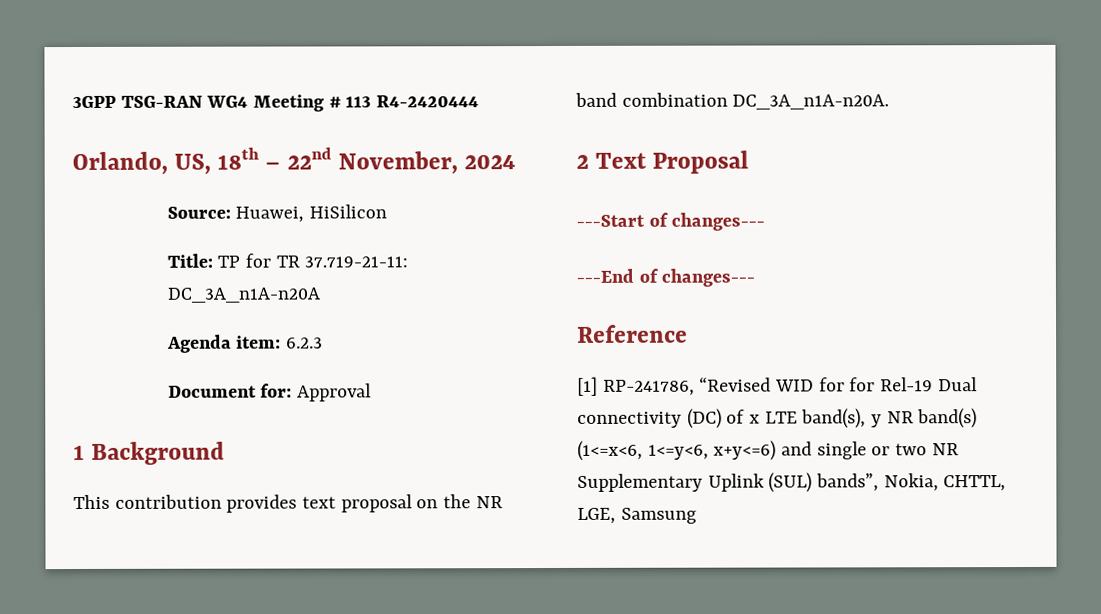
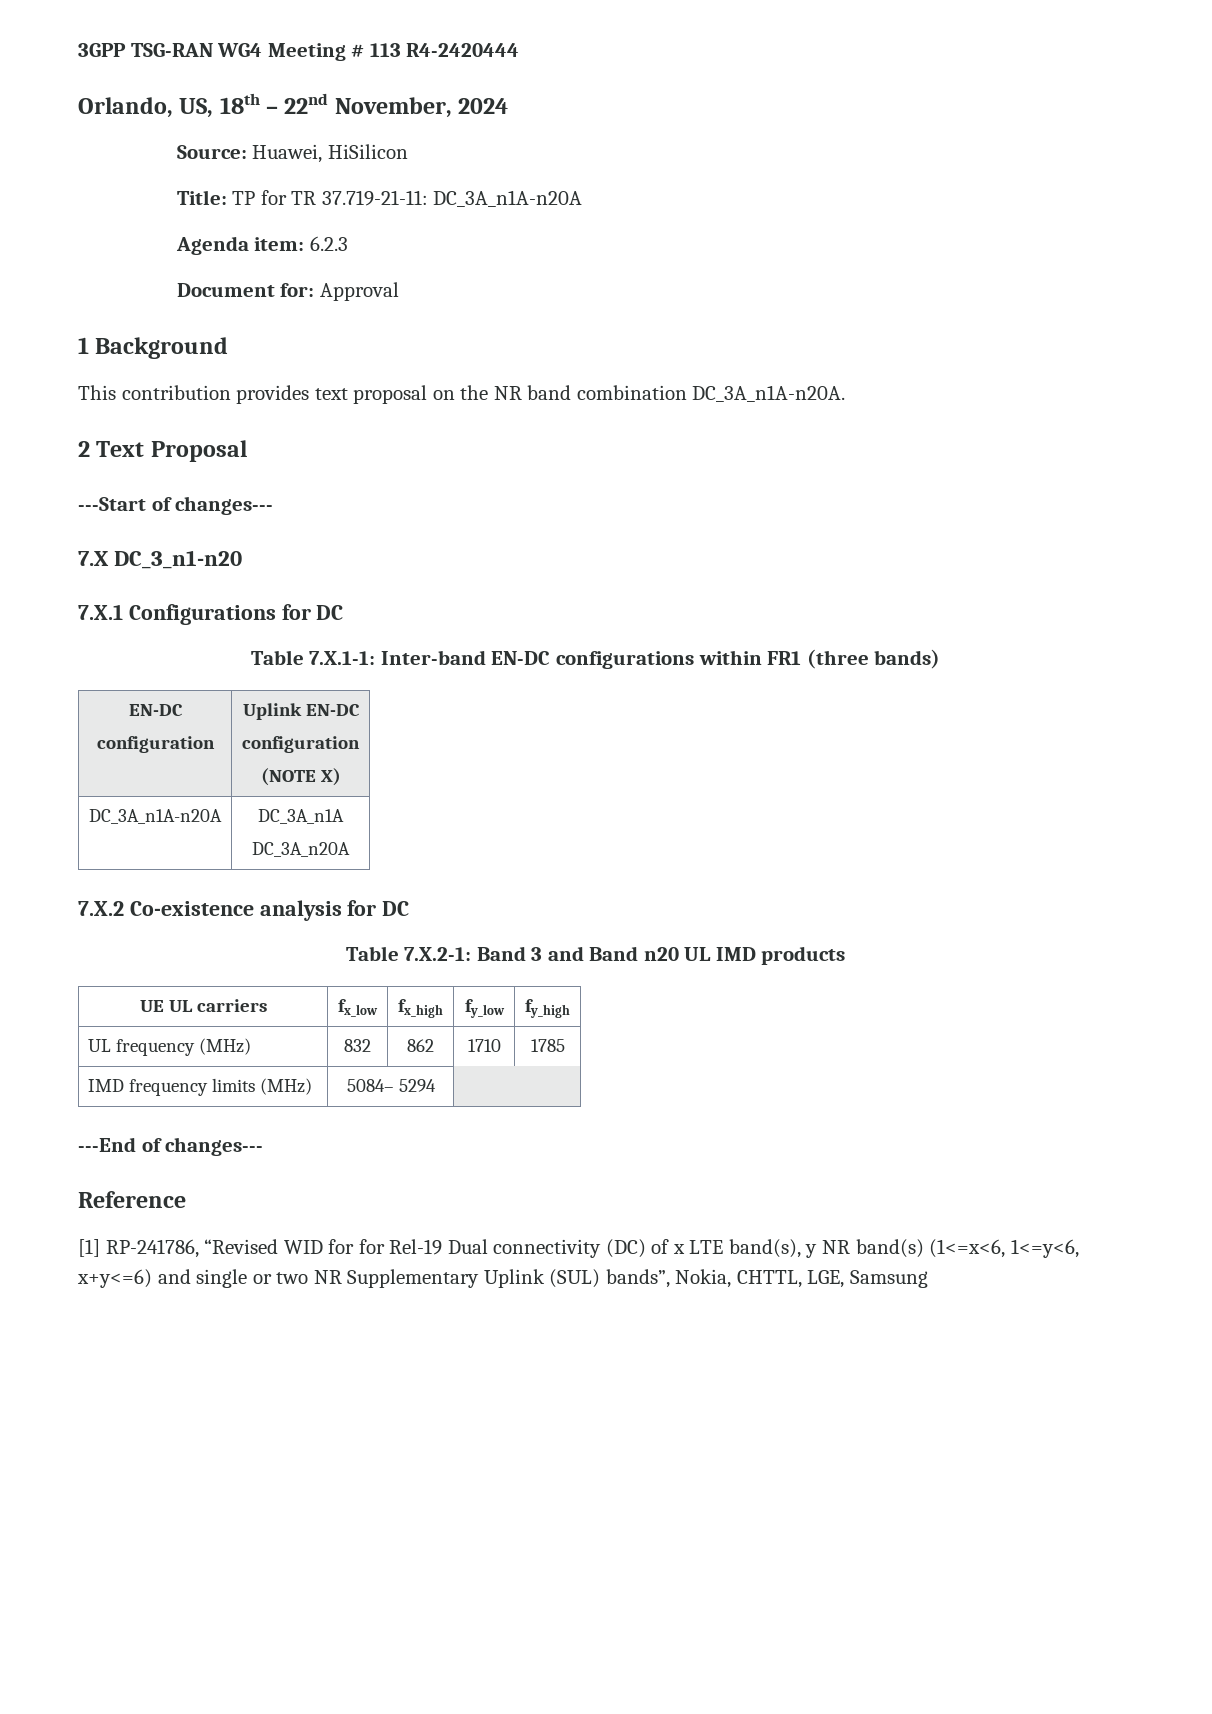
+ 7.X DC_3_n1-n20
+ 7.X.1 Configurations for DC
+ Table 7.X.1-1: Inter-band EN-DC configurations within FR1 (three bands)
+ EN-DC
+ configuration | Uplink EN-DC
+ configuration
+ (NOTE X)
+ DC_3A_n1A-n20A | DC_3A_n1A
+ DC_3A_n20A
+ 7.X.2 Co-existence analysis for DC
+ Table 7.X.2-1: Band 3 and Band n20 UL IMD products
+ UE UL carriers | fx_low | fx_high | fy_low | fy_high
+ UL frequency (MHz) | 832 | 862 | 1710 | 1785
+ IMD frequency limits (MHz) | 5084– 5294 |

